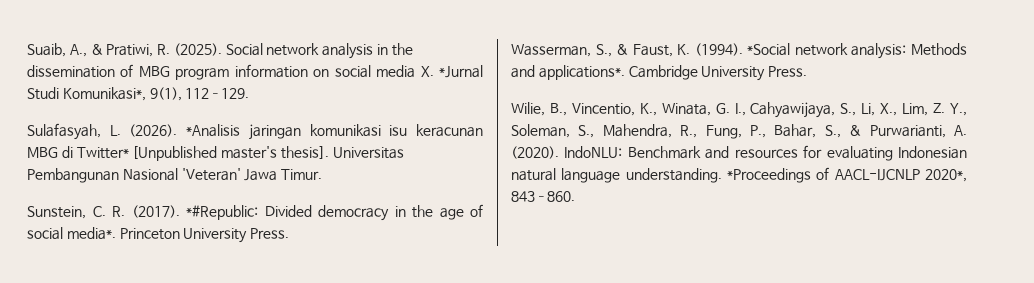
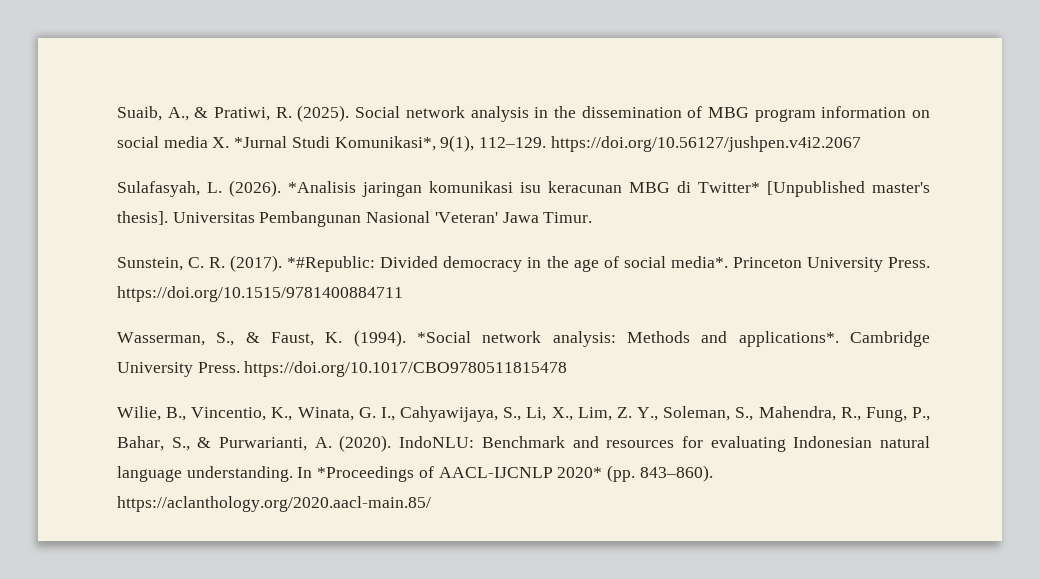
- Social network analysis in the dissemination of MBG program information on social media X. *Jurnal Studi Komunikasi*, 9(1), 112–129.
+ Social network analysis in the dissemination of MBG program information on social media X. *Jurnal Studi Komunikasi*, 9(1), 112–129. https://doi.org/10.56127/jushpen.v4i2.2067
- Princeton University Press.
+ Princeton University Press. https://doi.org/10.1515/9781400884711
- Cambridge University Press.
+ Cambridge University Press. https://doi.org/10.1017/CBO9780511815478
- *Proceedings of AACL-IJCNLP 2020*, 843–860.
+ In *Proceedings of AACL-IJCNLP 2020* (pp. 843–860). https://aclanthology.org/2020.aacl-main.85/

